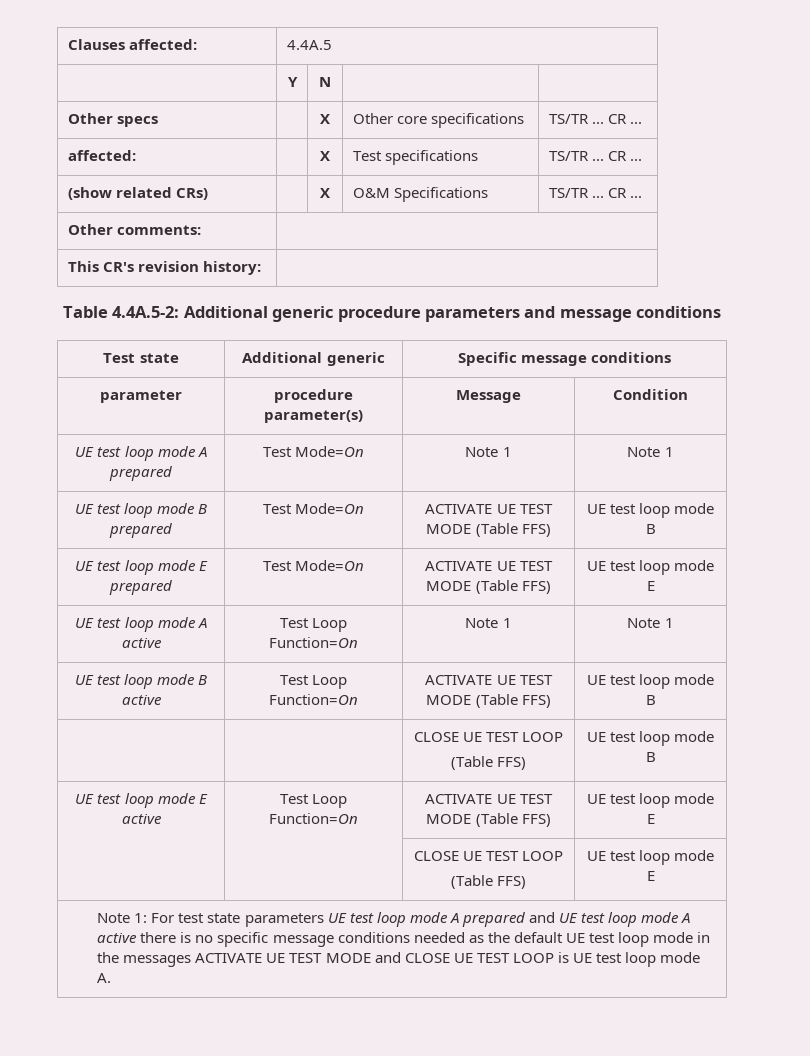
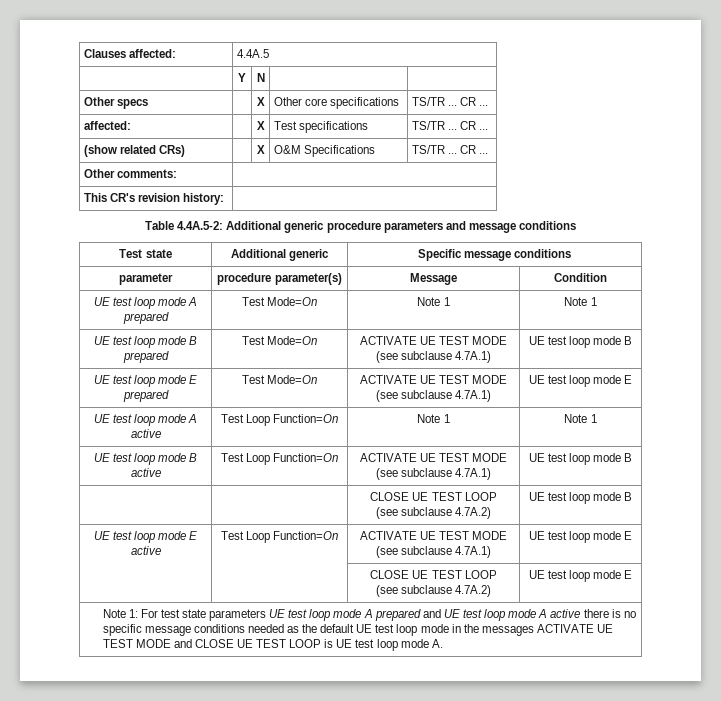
- UE test loop mode B prepared | Test Mode=On | ACTIVATE UE TEST MODE (Table FFS) | UE test loop mode B
+ UE test loop mode B prepared | Test Mode=On | ACTIVATE UE TEST MODE (see subclause 4.7A.1) | UE test loop mode B
- UE test loop mode E prepared | Test Mode=On | ACTIVATE UE TEST MODE (Table FFS) | UE test loop mode E
+ UE test loop mode E prepared | Test Mode=On | ACTIVATE UE TEST MODE (see subclause 4.7A.1) | UE test loop mode E
- UE test loop mode B active | Test Loop Function=On | ACTIVATE UE TEST MODE (Table FFS) | UE test loop mode B
+ UE test loop mode B active | Test Loop Function=On | ACTIVATE UE TEST MODE (see subclause 4.7A.1) | UE test loop mode B
  | | CLOSE UE TEST LOOP
- (Table FFS) | UE test loop mode B
+ (see subclause 4.7A.2) | UE test loop mode B
- UE test loop mode E active | Test Loop Function=On | ACTIVATE UE TEST MODE (Table FFS) | UE test loop mode E
+ UE test loop mode E active | Test Loop Function=On | ACTIVATE UE TEST MODE (see subclause 4.7A.1) | UE test loop mode E
  | | CLOSE UE TEST LOOP
- (Table FFS) | UE test loop mode E
+ (see subclause 4.7A.2) | UE test loop mode E

